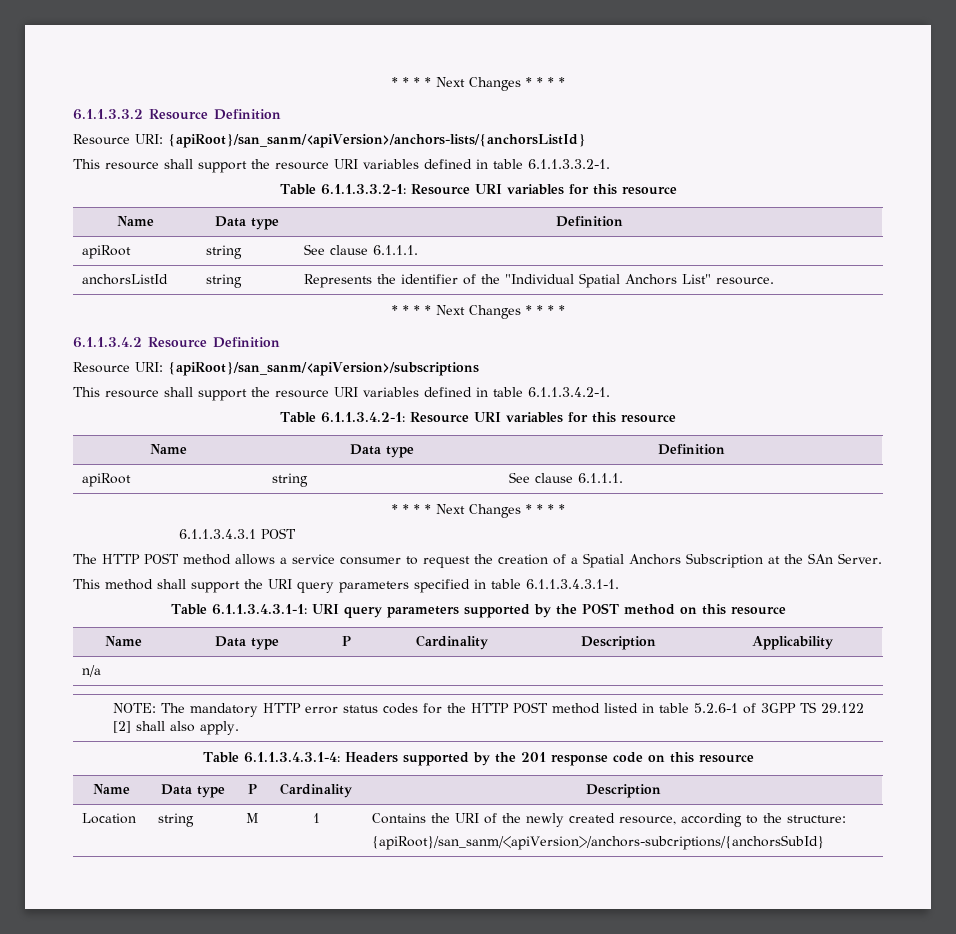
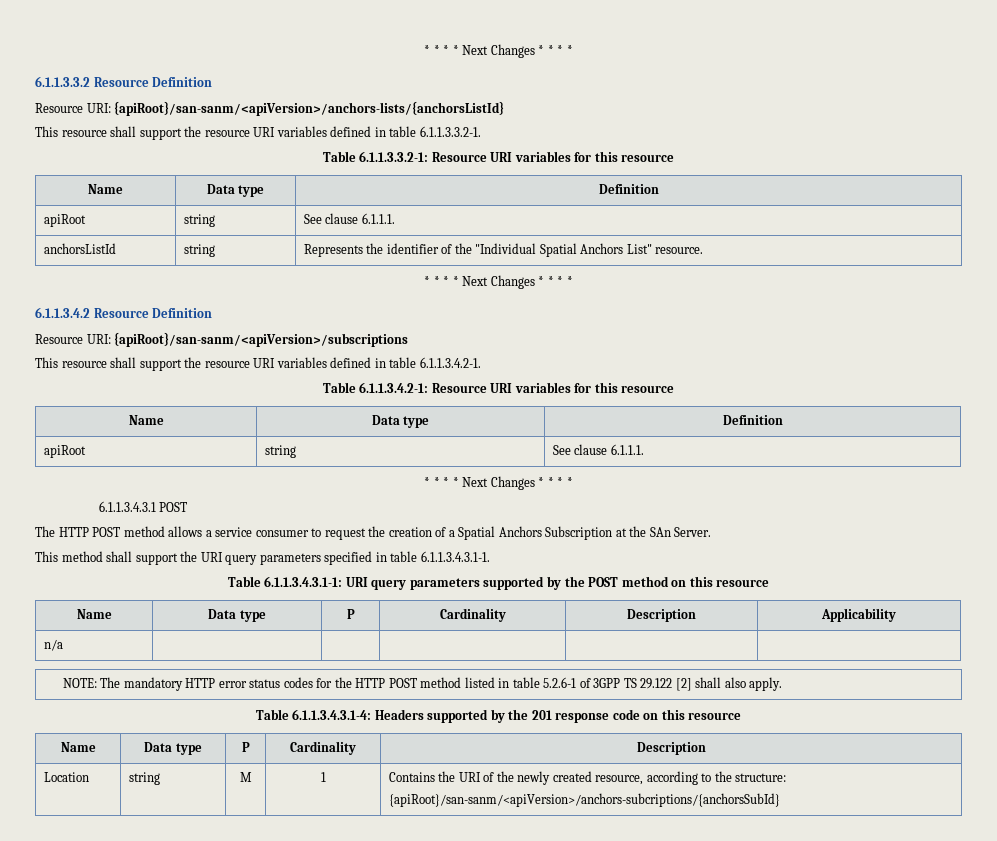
- Resource URI: {apiRoot}/san_sanm/<apiVersion>/anchors-lists/{anchorsListId}
+ Resource URI: {apiRoot}/san-sanm/<apiVersion>/anchors-lists/{anchorsListId}
- Resource URI: {apiRoot}/san_sanm/<apiVersion>/subscriptions
+ Resource URI: {apiRoot}/san-sanm/<apiVersion>/subscriptions
  Location | string | M | 1 | Contains the URI of the newly created resource, according to the structure:
- {apiRoot}/san_sanm/<apiVersion>/anchors-subcriptions/{anchorsSubId}
+ {apiRoot}/san-sanm/<apiVersion>/anchors-subcriptions/{anchorsSubId}

